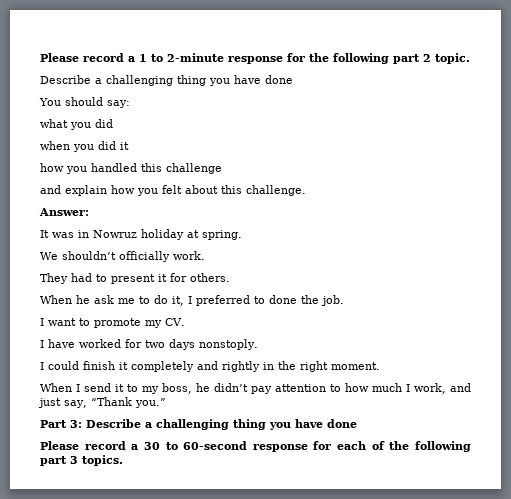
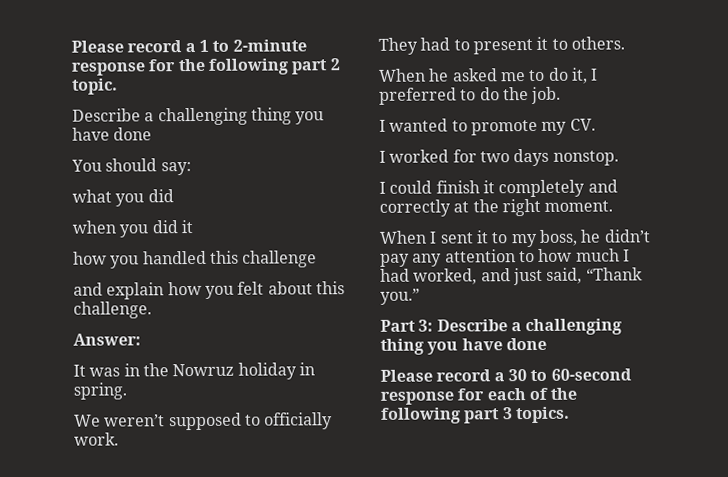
- It was in Nowruz holiday at spring.
+ It was in the Nowruz holiday in spring.
- We shouldn’t officially work.
+ We weren’t supposed to officially work.
- They had to present it for others.
+ They had to present it to others.
- When he ask me to do it, I preferred to done the job.
+ When he asked me to do it, I preferred to do the job.
- I want to promote my CV.
+ I wanted to promote my CV.
- I have worked for two days nonstoply.
+ I worked for two days nonstop.
- I could finish it completely and rightly in the right moment.
+ I could finish it completely and correctly at the right moment.
- When I send it to my boss, he didn’t pay attention to how much I work, and just say, “Thank you.”
+ When I sent it to my boss, he didn’t pay any attention to how much I had worked, and just said, “Thank you.”

